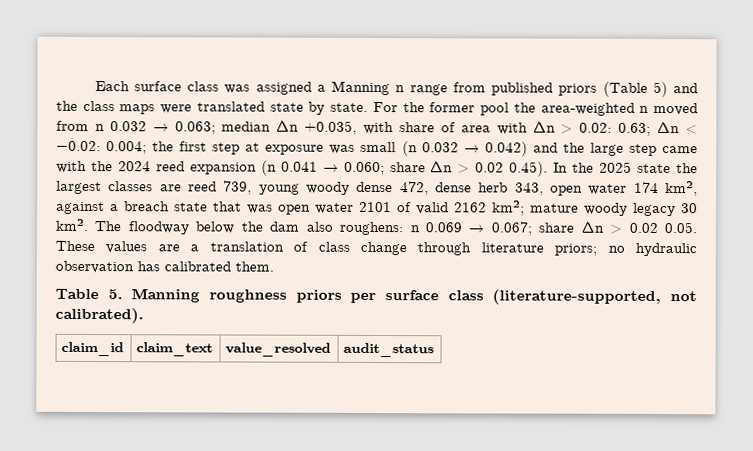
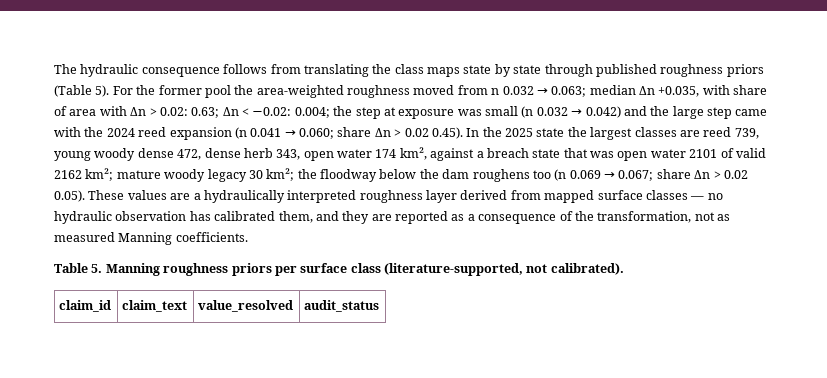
- Each surface class was assigned a Manning n range from published priors (Table 5) and the class maps were translated state by state.
+ The hydraulic consequence follows from translating the class maps state by state through published roughness priors (Table 5).
- For the former pool the area-weighted n moved from n 0.032 → 0.063;
+ For the former pool the area-weighted roughness moved from n 0.032 → 0.063;
- the first step at exposure was small (n 0.032 → 0.042) and the large step came with the 2024 reed expansion (n 0.041 → 0.060;
+ the step at exposure was small (n 0.032 → 0.042) and the large step came with the 2024 reed expansion (n 0.041 → 0.060;
- mature woody legacy 30 km². The floodway below the dam also roughens: n 0.069 → 0.067;
+ mature woody legacy 30 km²; the floodway below the dam roughens too (n 0.069 → 0.067;
- share Δn > 0.02 0.05. These values are a translation of class change through literature priors; no hydraulic observation has calibrated them.
+ share Δn > 0.02 0.05). These values are a hydraulically interpreted roughness layer derived from mapped surface classes — no hydraulic observation has calibrated them, and they are reported as a consequence of the transformation, not as measured Manning coefficients.

